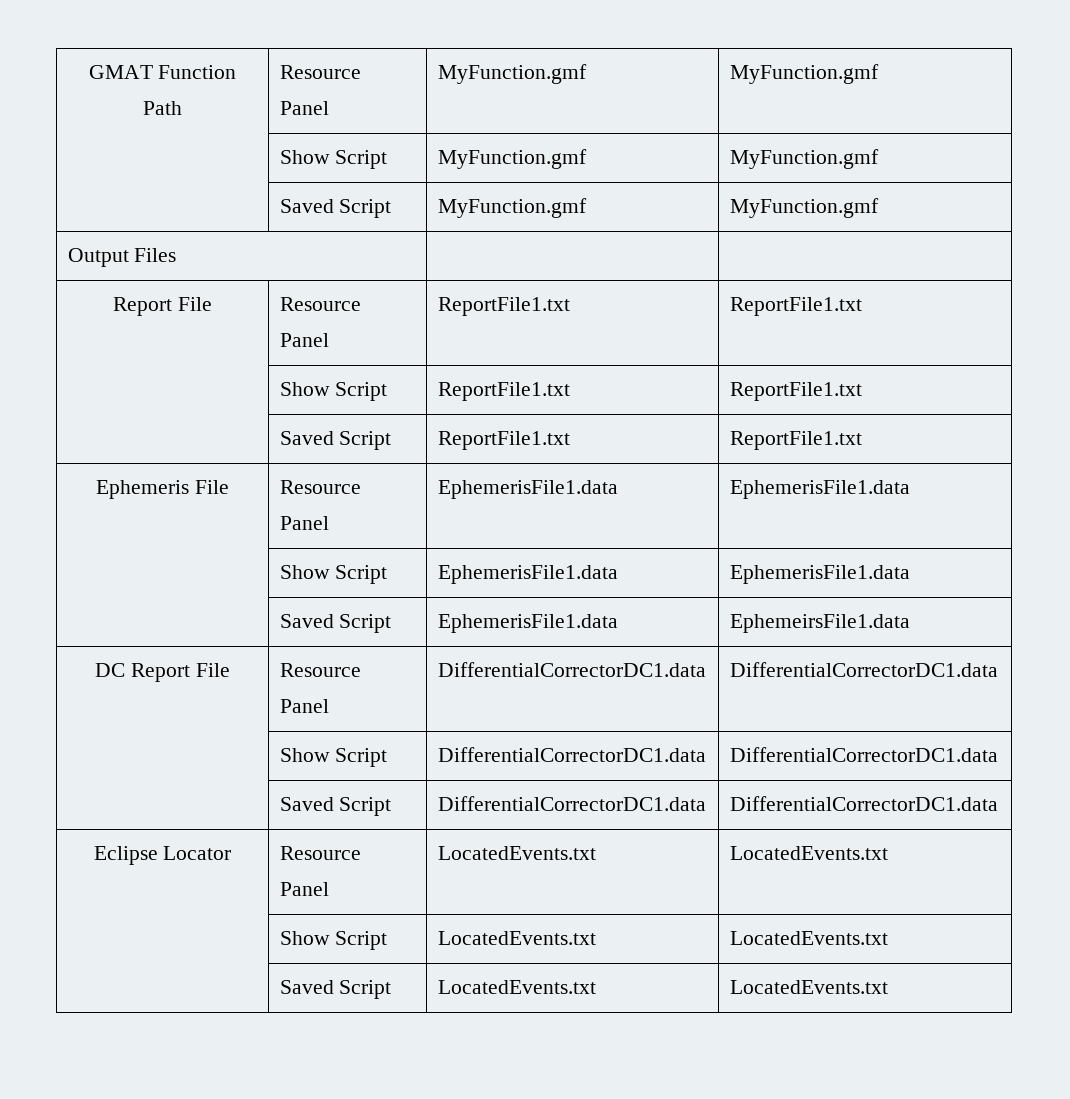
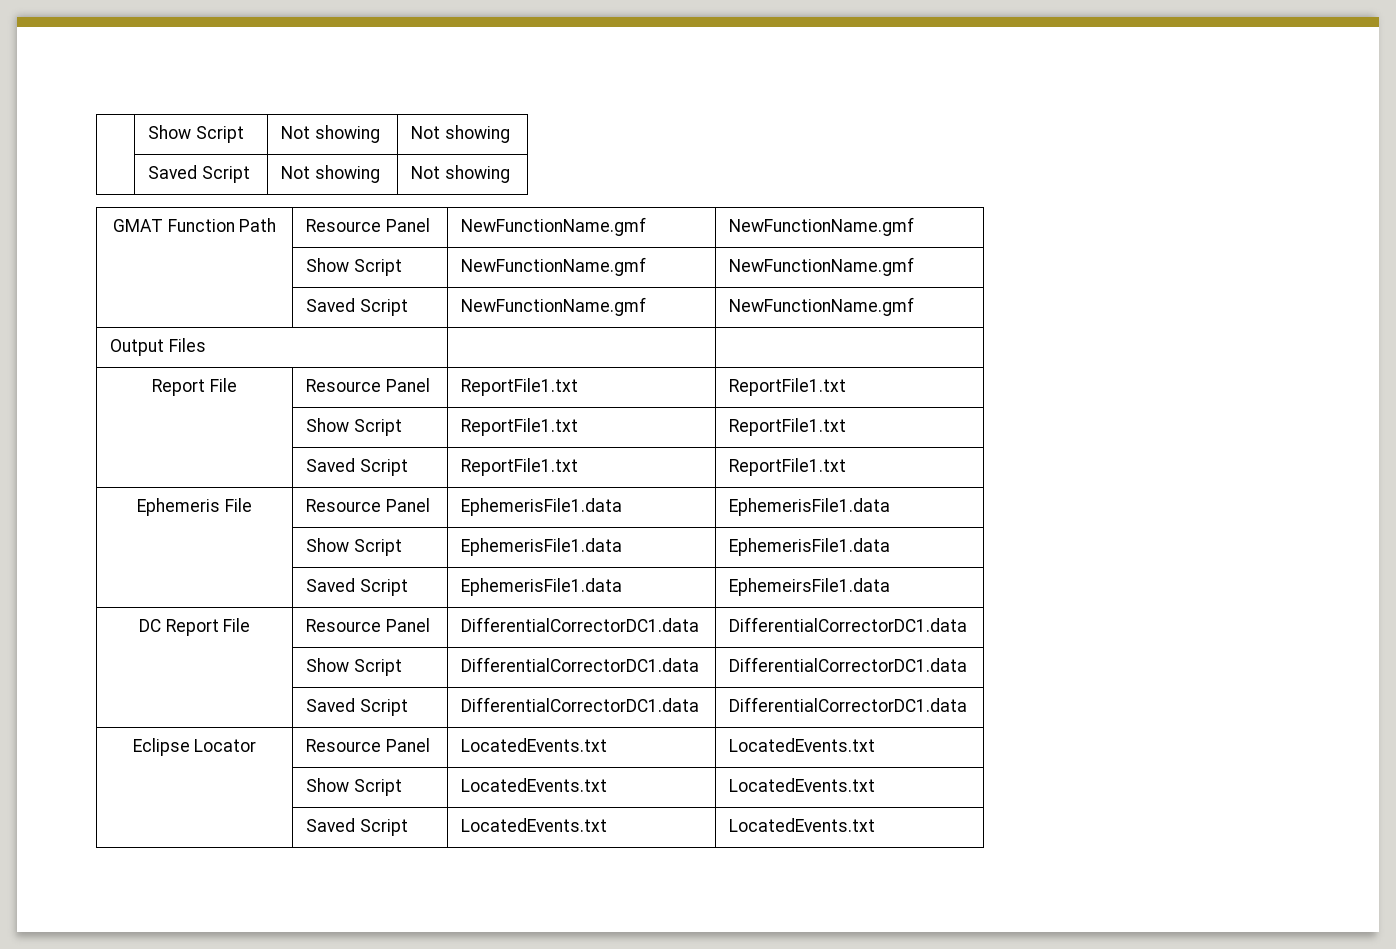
+ | Show Script | Not showing | Not showing
+ | Saved Script | Not showing | Not showing
- GMAT Function Path | Resource Panel | MyFunction.gmf | MyFunction.gmf
- | Show Script | MyFunction.gmf | MyFunction.gmf
- | Saved Script | MyFunction.gmf | MyFunction.gmf
+ GMAT Function Path | Resource Panel | NewFunctionName.gmf | NewFunctionName.gmf
+ | Show Script | NewFunctionName.gmf | NewFunctionName.gmf
+ | Saved Script | NewFunctionName.gmf | NewFunctionName.gmf

